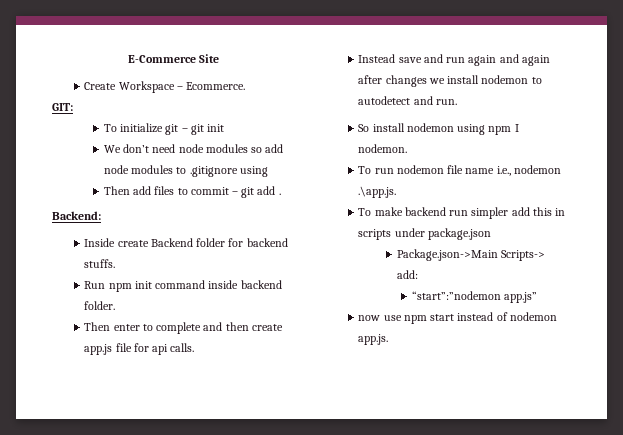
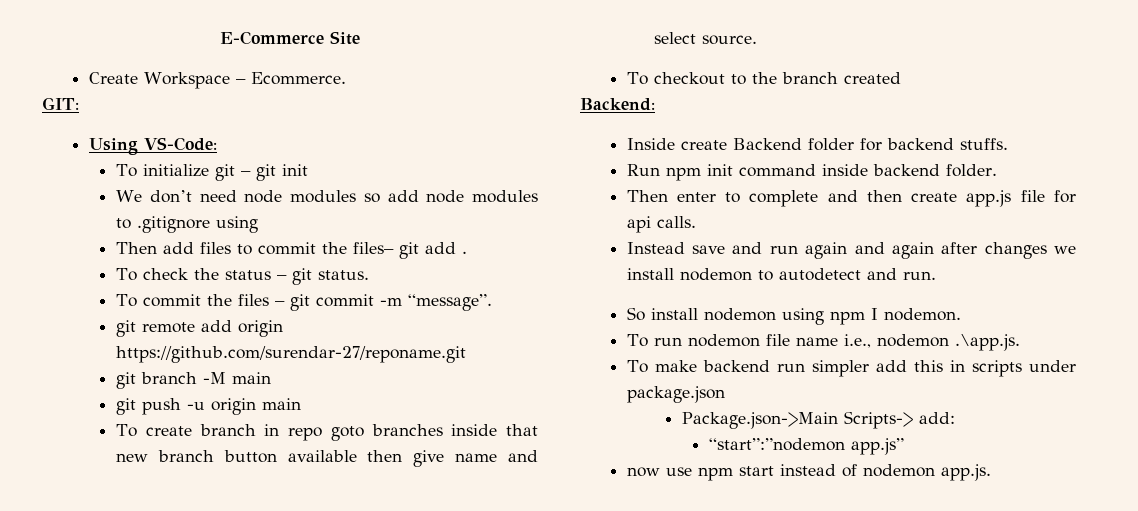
+ Using VS-Code:
- Then add files to commit – git add .
+ Then add files to commit the files– git add .
+ To check the status – git status.
+ To commit the files – git commit -m “message”.
+ git remote add origin https://github.com/surendar-27/reponame.git
+ git branch -M main
+ git push -u origin main
+ To create branch in repo goto branches inside that new branch button available then give name and select source.
+ To checkout to the branch created

